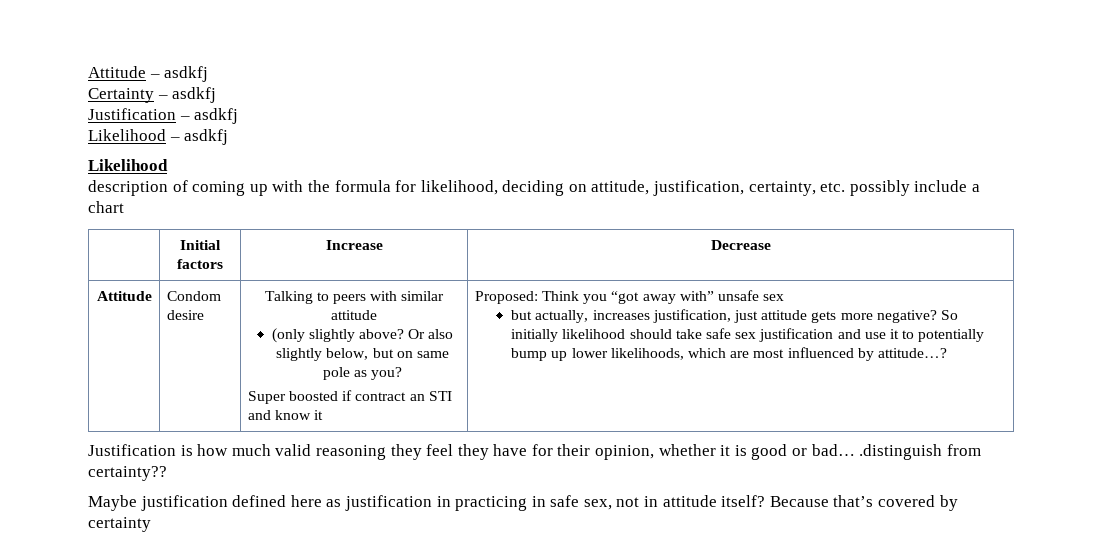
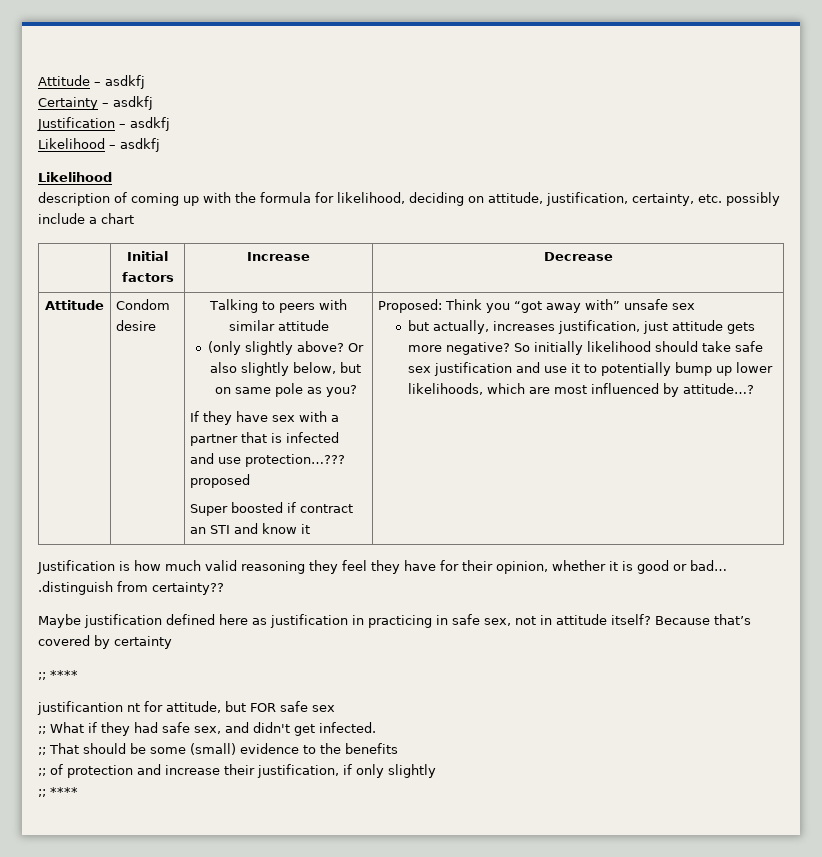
+ If they have sex with a partner that is infected and use protection…??? proposed
  Because that’s covered by certainty
+ ;; ****
+ justificantion nt for attitude, but FOR safe sex
+ ;; What if they had safe sex, and didn't get infected.
+ ;; That should be some (small) evidence to the benefits
+ ;; of protection and increase their justification, if only slightly
+ ;; ****

